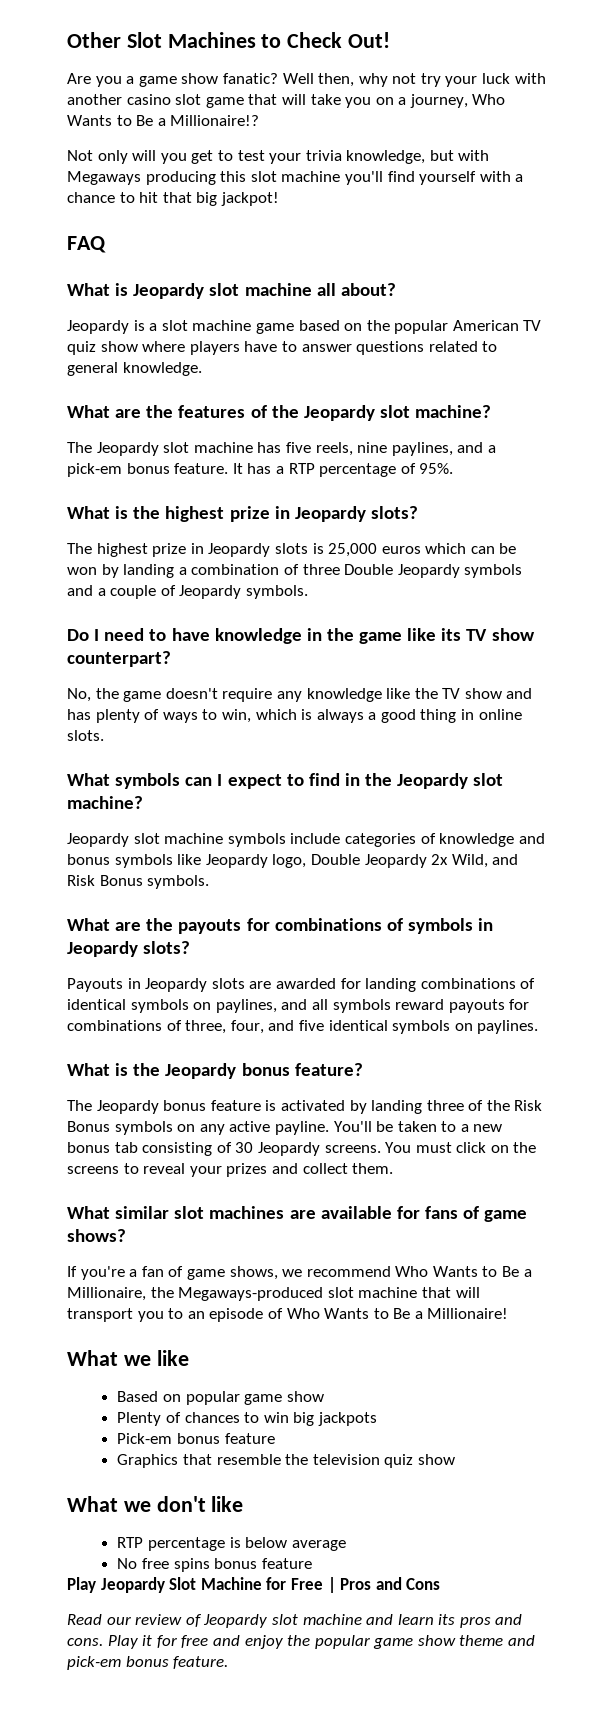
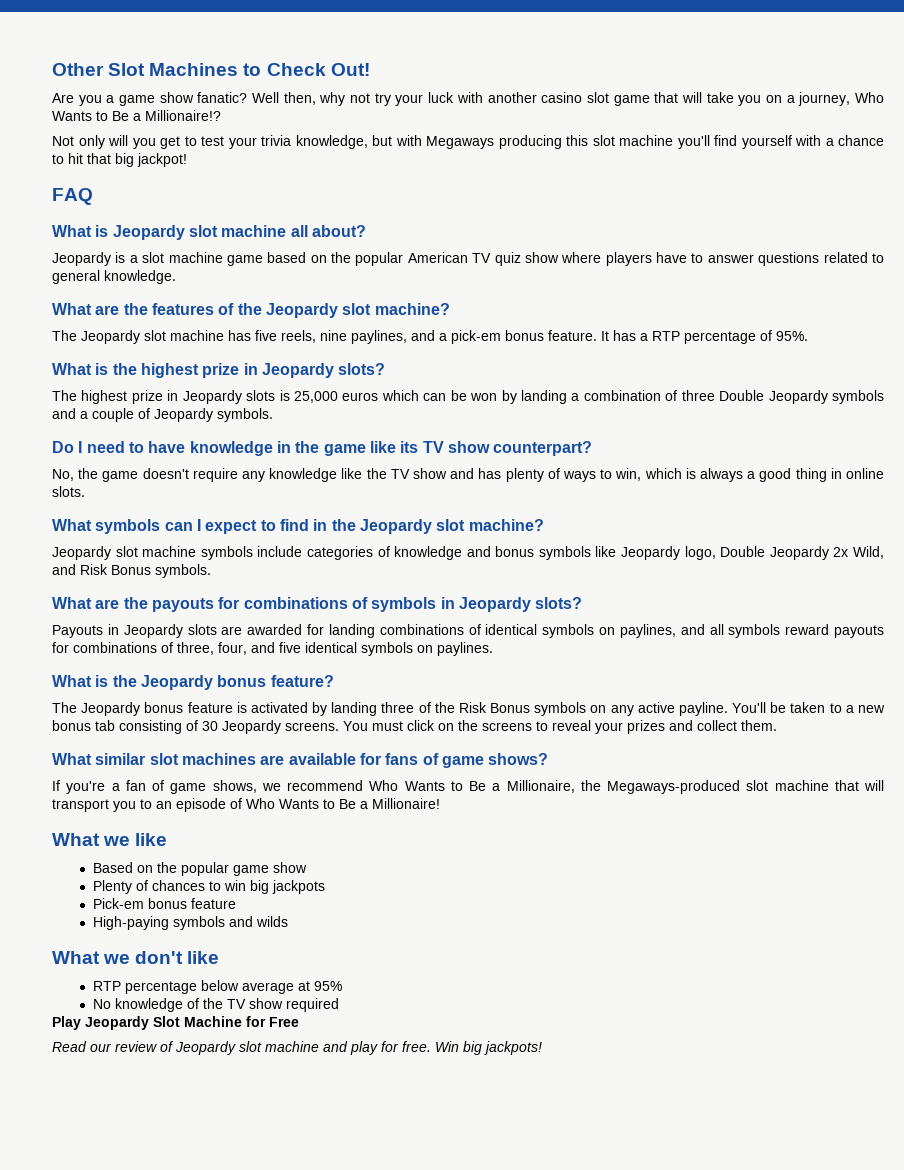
- Based on popular game show
+ Based on the popular game show
- Graphics that resemble the television quiz show
+ High-paying symbols and wilds
- RTP percentage is below average
+ RTP percentage below average at 95%
- No free spins bonus feature
+ No knowledge of the TV show required
- Play Jeopardy Slot Machine for Free | Pros and Cons
+ Play Jeopardy Slot Machine for Free
- Read our review of Jeopardy slot machine and learn its pros and cons. Play it for free and enjoy the popular game show theme and pick-em bonus feature.
+ Read our review of Jeopardy slot machine and play for free. Win big jackpots!

